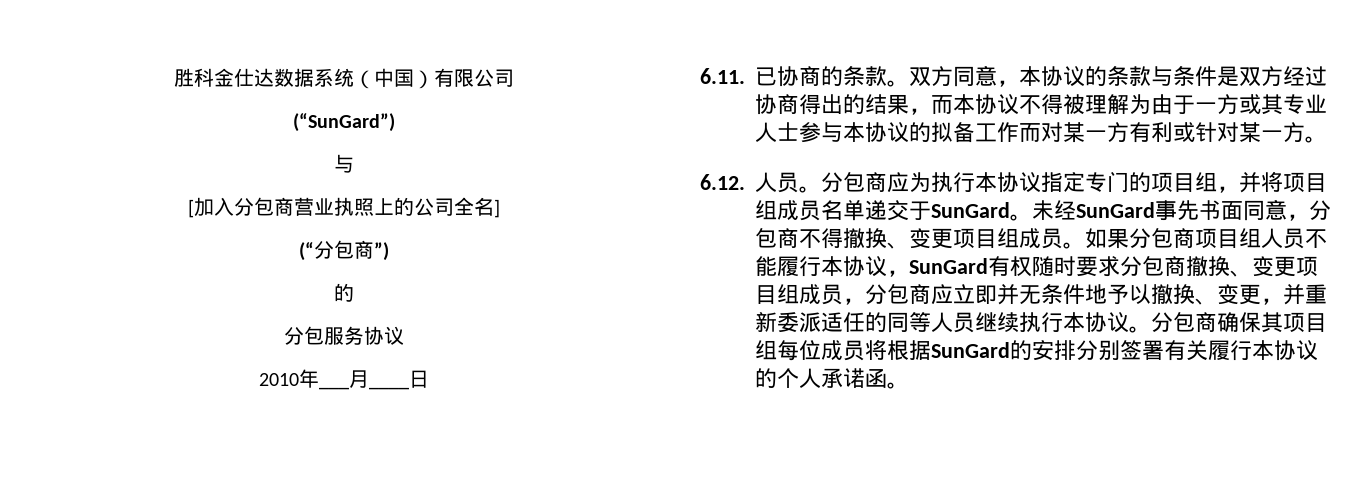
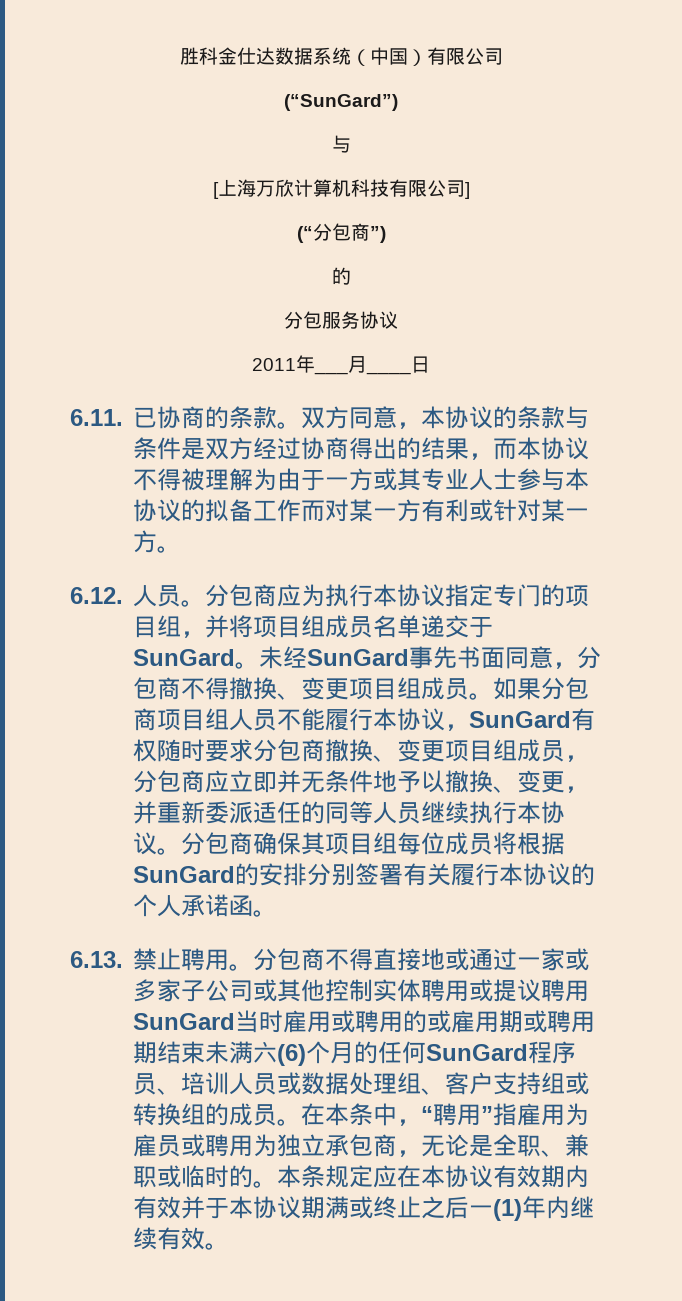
- [加入分包商营业执照上的公司全名]
+ [上海万欣计算机科技有限公司]
- 2010年___月____日
+ 2011年___月____日
+ 6.13.禁止聘用。分包商不得直接地或通过一家或多家子公司或其他控制实体聘用或提议聘用SunGard当时雇用或聘用的或雇用期或聘用期结束未满六(6)个月的任何SunGard程序员、培训人员或数据处理组、客户支持组或转换组的成员。在本条中，“聘用”指雇用为雇员或聘用为独立承包商，无论是全职、兼职或临时的。本条规定应在本协议有效期内有效并于本协议期满或终止之后一(1)年内继续有效。

